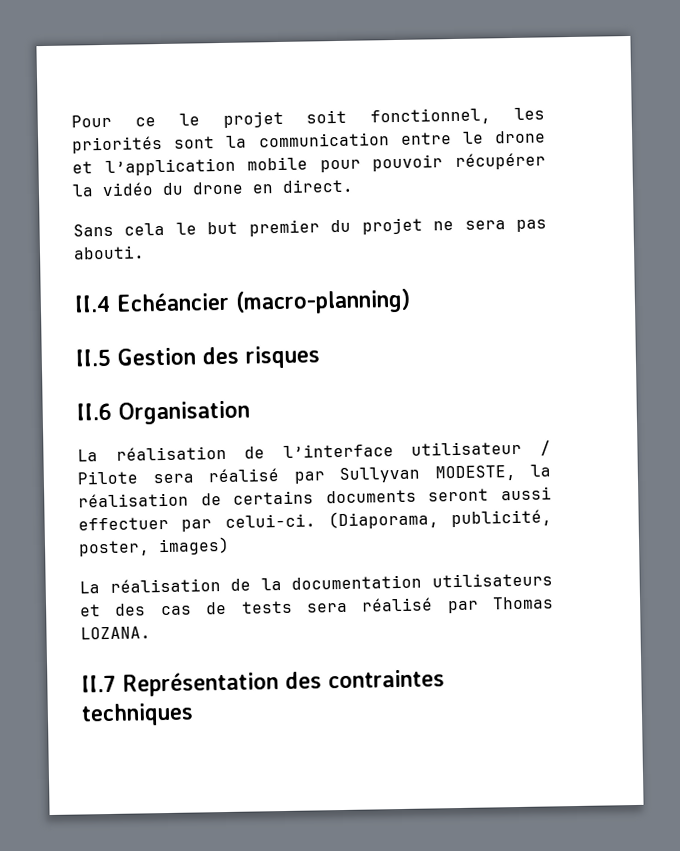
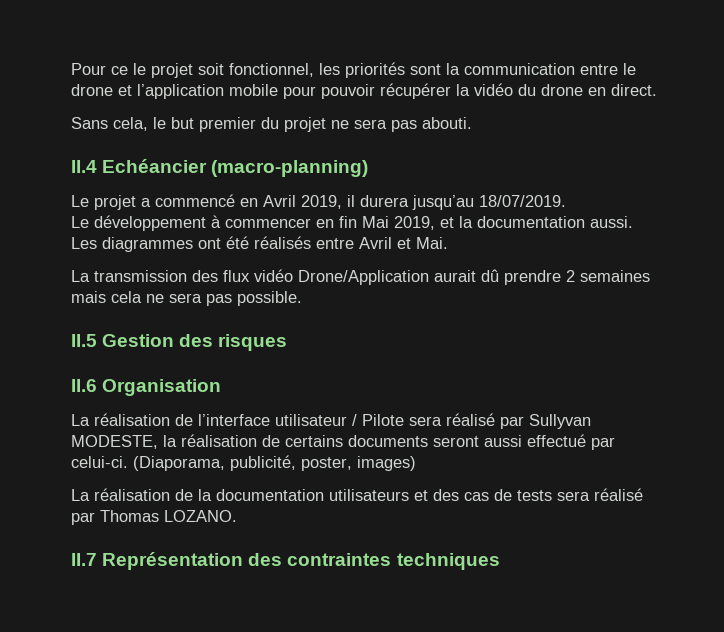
- Sans cela le but premier du projet ne sera pas abouti.
+ Sans cela, le but premier du projet ne sera pas abouti.
+ Le projet a commencé en Avril 2019, il durera jusqu’au 18/07/2019.
+ Le développement à commencer en fin Mai 2019, et la documentation aussi. Les diagrammes ont été réalisés entre Avril et Mai.
+ La transmission des flux vidéo Drone/Application aurait dû prendre 2 semaines mais cela ne sera pas possible.
- La réalisation de l’interface utilisateur / Pilote sera réalisé par Sullyvan MODESTE, la réalisation de certains documents seront aussi effectuer par celui-ci.
+ La réalisation de l’interface utilisateur / Pilote sera réalisé par Sullyvan MODESTE, la réalisation de certains documents seront aussi effectué par celui-ci.
- La réalisation de la documentation utilisateurs et des cas de tests sera réalisé par Thomas LOZANA.
+ La réalisation de la documentation utilisateurs et des cas de tests sera réalisé par Thomas LOZANO.

